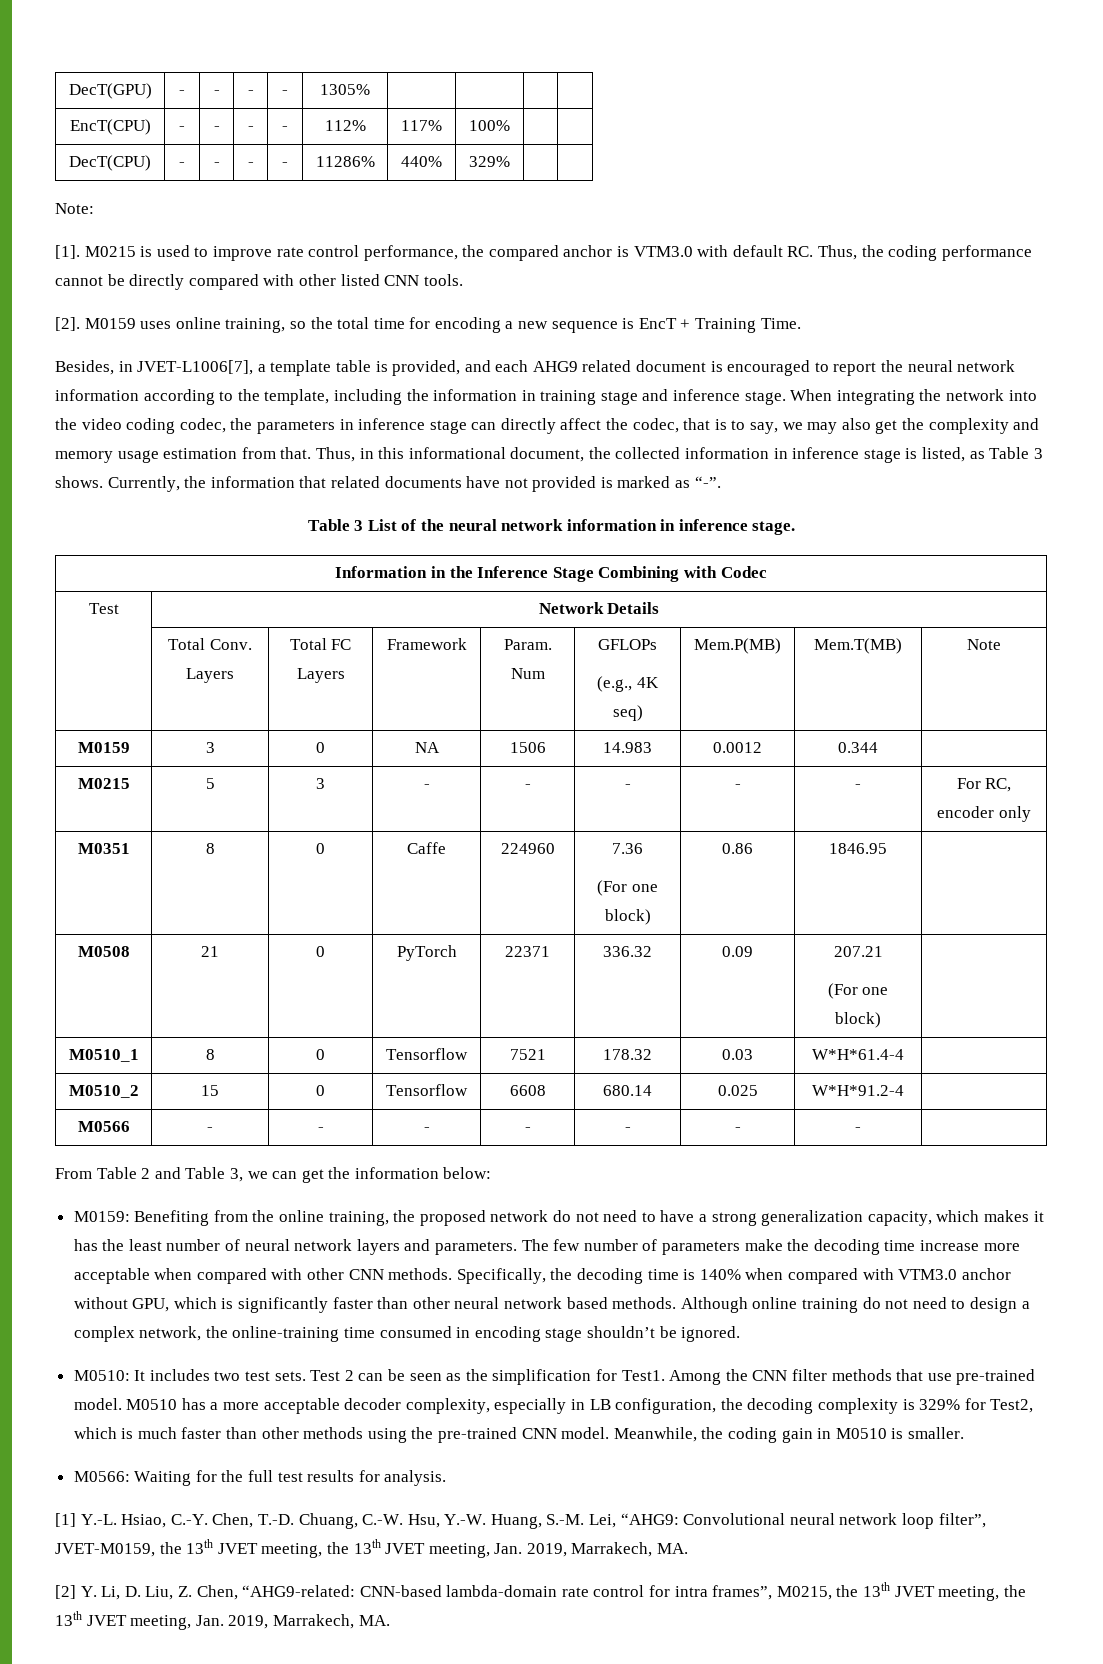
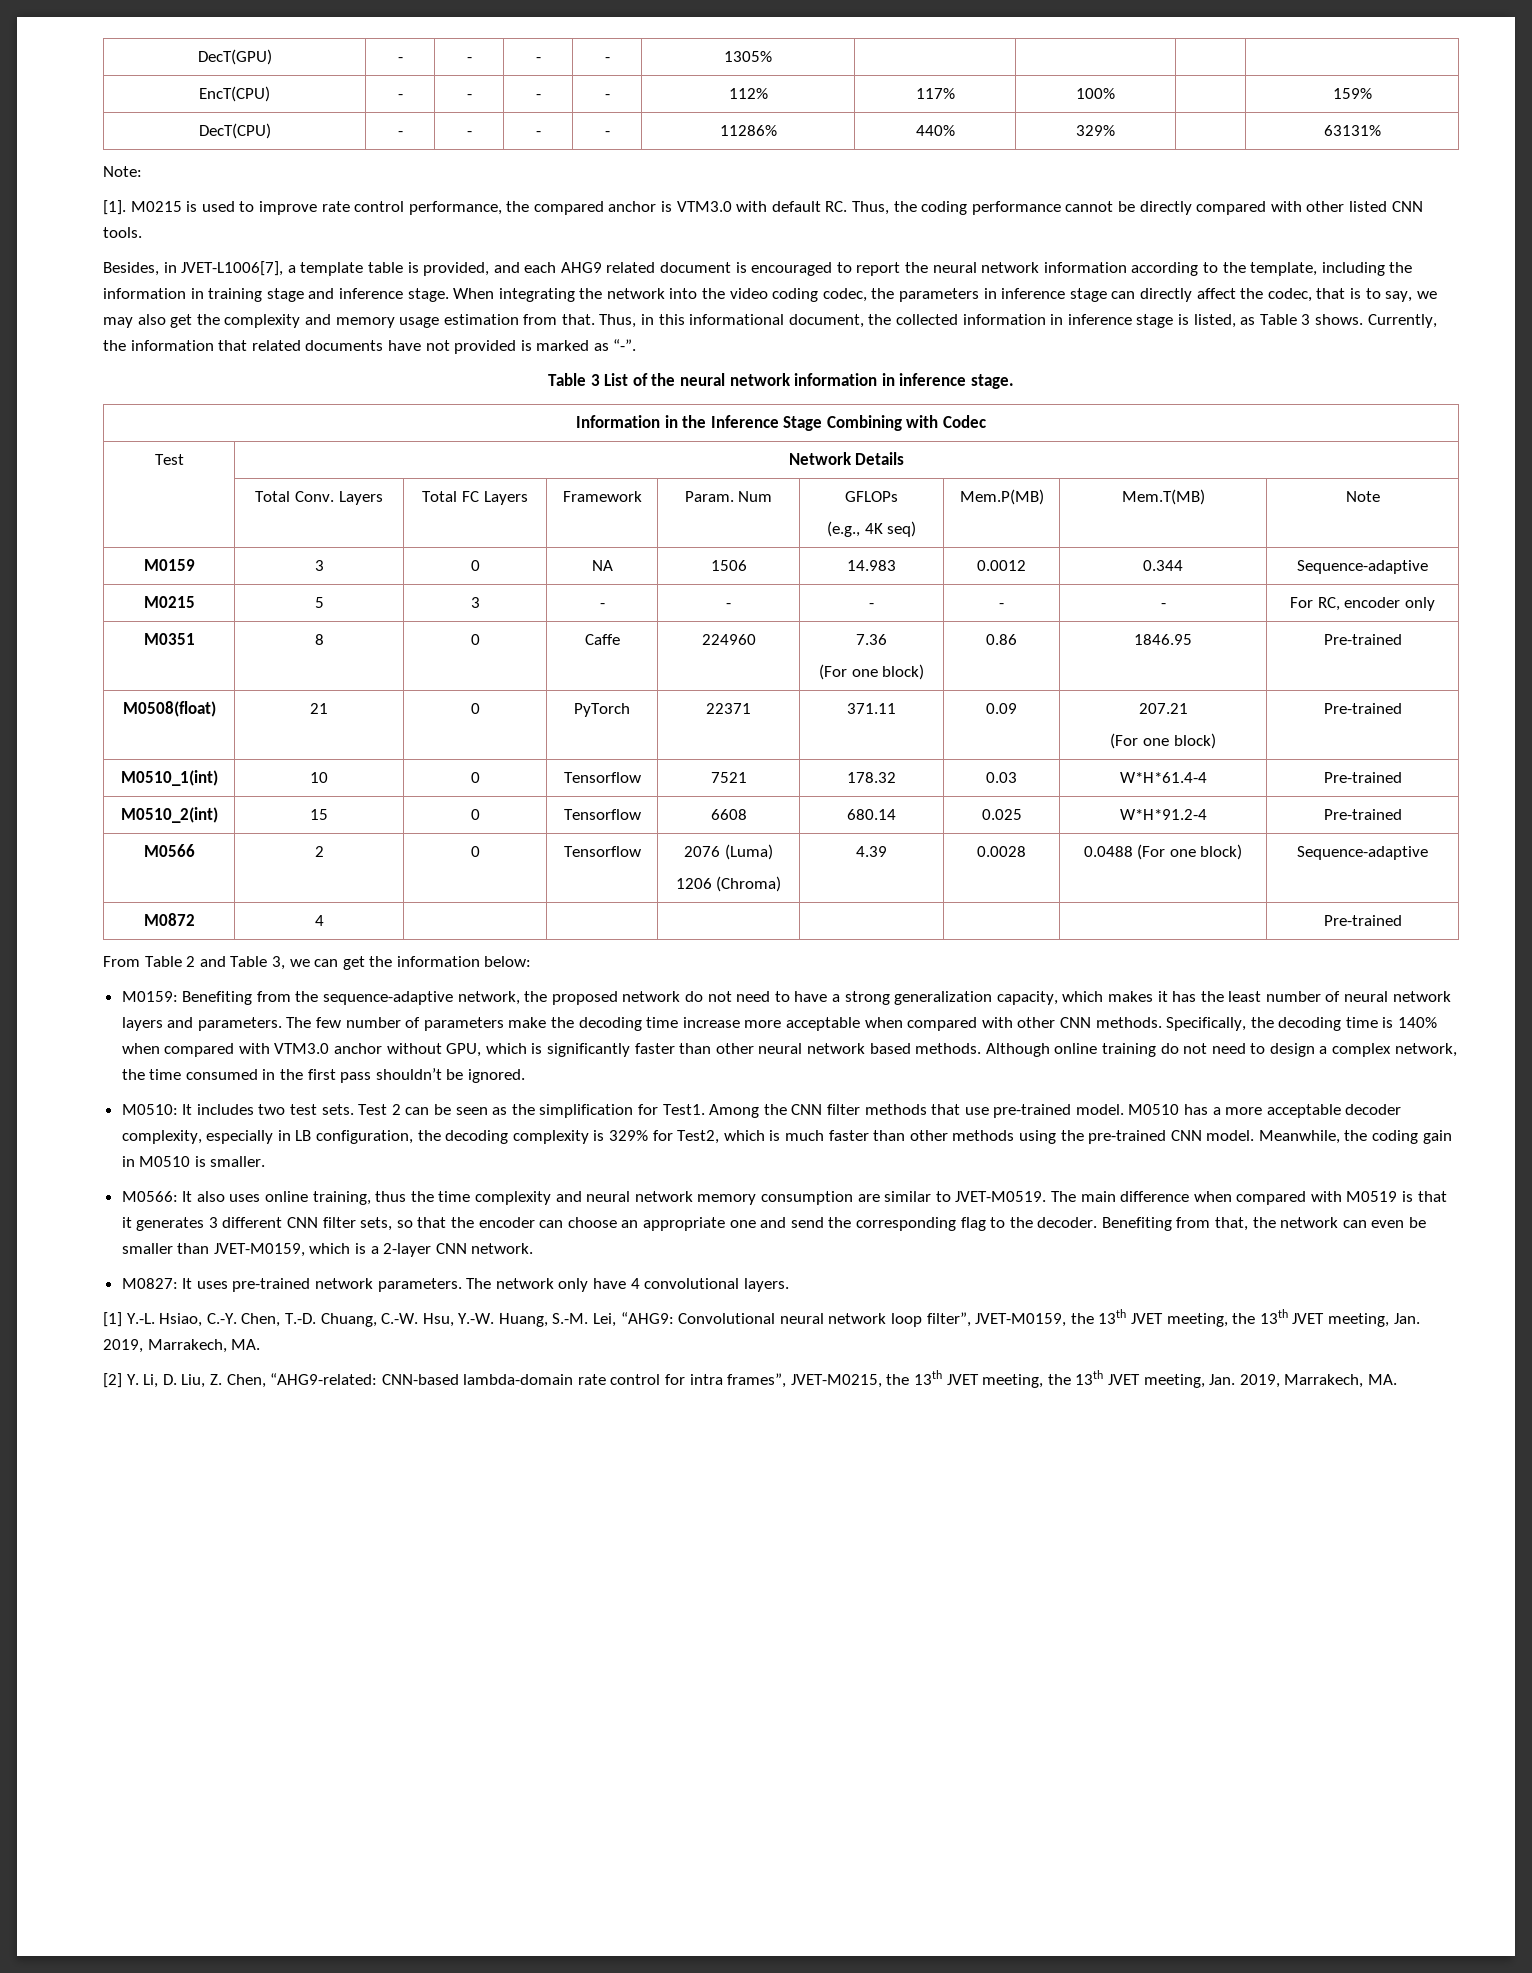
- EncT(CPU) | - | - | - | - | 112% | 117% | 100% | |
+ EncT(CPU) | - | - | - | - | 112% | 117% | 100% | | 159%
- DecT(CPU) | - | - | - | - | 11286% | 440% | 329% | |
+ DecT(CPU) | - | - | - | - | 11286% | 440% | 329% | | 63131%
- [2]. M0159 uses online training, so the total time for encoding a new sequence is EncT + Training Time.
- M0159 | 3 | 0 | NA | 1506 | 14.983 | 0.0012 | 0.344 |
+ M0159 | 3 | 0 | NA | 1506 | 14.983 | 0.0012 | 0.344 | Sequence-adaptive
  M0351 | 8 | 0 | Caffe | 224960 | 7.36
- (For one block) | 0.86 | 1846.95 |
- M0508 | 21 | 0 | PyTorch | 22371 | 336.32 | 0.09 | 207.21
- (For one block) |
- M0510_1 | 8 | 0 | Tensorflow | 7521 | 178.32 | 0.03 | W*H*61.4-4 |
- M0510_2 | 15 | 0 | Tensorflow | 6608 | 680.14 | 0.025 | W*H*91.2-4 |
+ (For one block) | 0.86 | 1846.95 | Pre-trained
+ M0508(float) | 21 | 0 | PyTorch | 22371 | 371.11 | 0.09 | 207.21
+ (For one block) | Pre-trained
+ M0510_1(int) | 10 | 0 | Tensorflow | 7521 | 178.32 | 0.03 | W*H*61.4-4 | Pre-trained
+ M0510_2(int) | 15 | 0 | Tensorflow | 6608 | 680.14 | 0.025 | W*H*91.2-4 | Pre-trained
- M0566 | - | - | - | - | - | - | - |
+ M0566 | 2 | 0 | Tensorflow | 2076 (Luma)
+ 1206 (Chroma) | 4.39 | 0.0028 | 0.0488 (For one block) | Sequence-adaptive
+ M0872 | 4 | | | | | | | Pre-trained
- M0159: Benefiting from the online training, the proposed network do not need to have a strong generalization capacity, which makes it has the least number of neural network layers and parameters.
+ M0159: Benefiting from the sequence-adaptive network, the proposed network do not need to have a strong generalization capacity, which makes it has the least number of neural network layers and parameters.
- Although online training do not need to design a complex network, the online-training time consumed in encoding stage shouldn’t be ignored.
+ Although online training do not need to design a complex network, the time consumed in the first pass shouldn’t be ignored.
- M0566: Waiting for the full test results for analysis.
+ M0566: It also uses online training, thus the time complexity and neural network memory consumption are similar to JVET-M0519. The main difference when compared with M0519 is that it generates 3 different CNN filter sets, so that the encoder can choose an appropriate one and send the corresponding flag to the decoder. Benefiting from that, the network can even be smaller than JVET-M0159, which is a 2-layer CNN network.
+ M0827: It uses pre-trained network parameters. The network only have 4 convolutional layers.
- [2] Y. Li, D. Liu, Z. Chen, “AHG9-related: CNN-based lambda-domain rate control for intra frames”, M0215, the 13th JVET meeting, the 13th JVET meeting, Jan. 2019, Marrakech, MA.
+ [2] Y. Li, D. Liu, Z. Chen, “AHG9-related: CNN-based lambda-domain rate control for intra frames”, JVET-M0215, the 13th JVET meeting, the 13th JVET meeting, Jan. 2019, Marrakech, MA.

